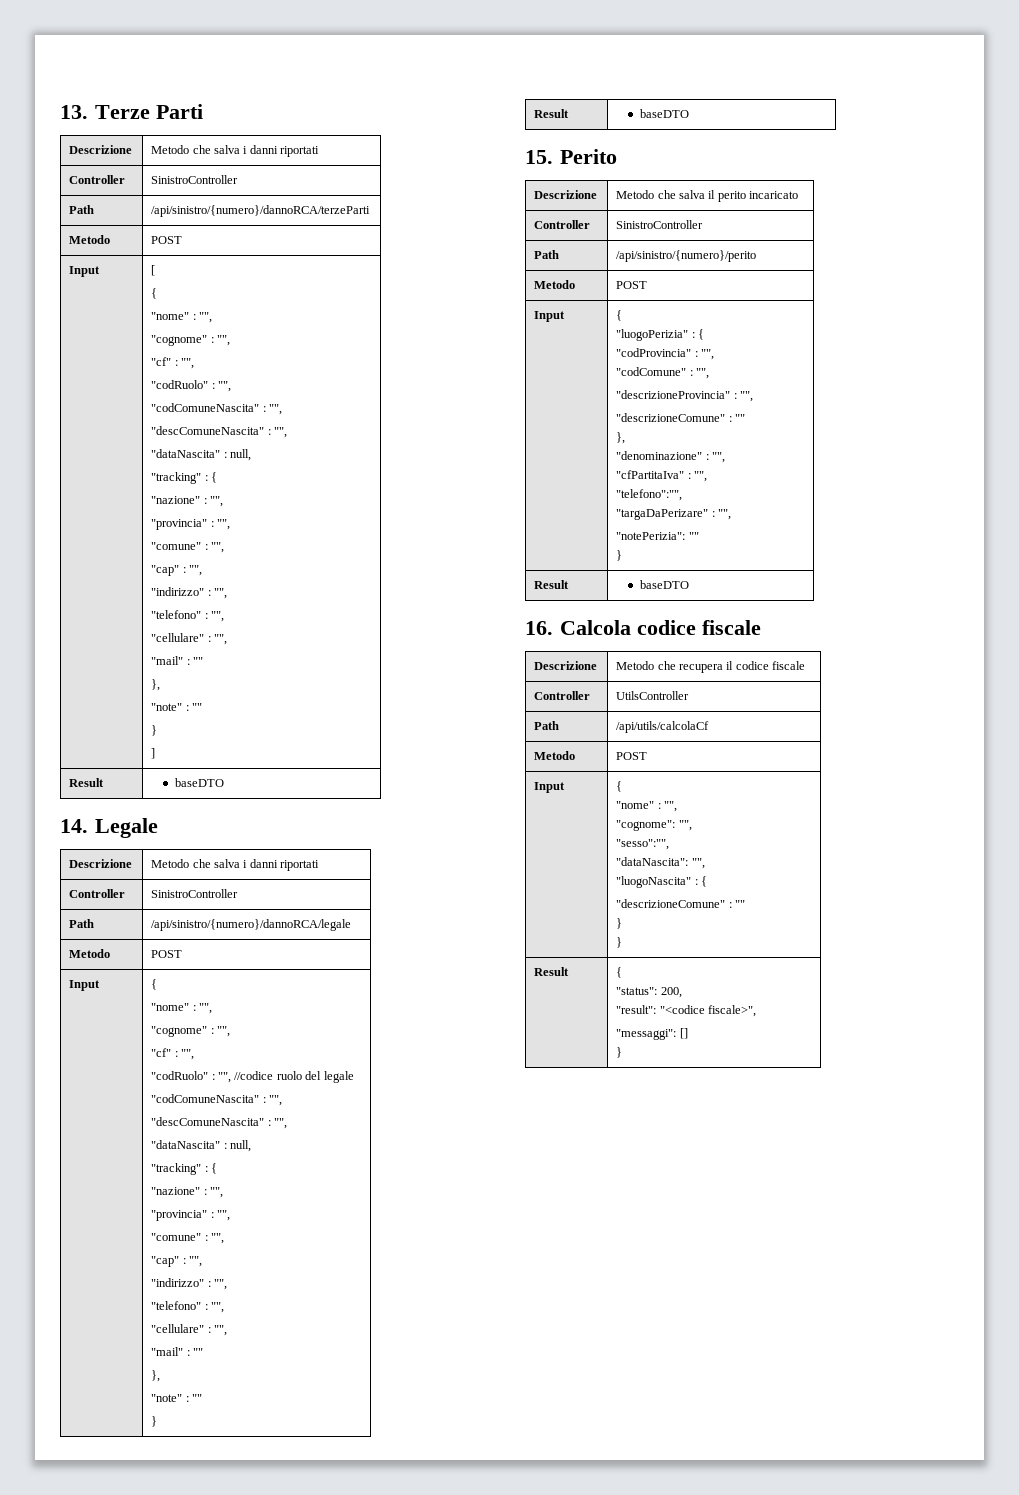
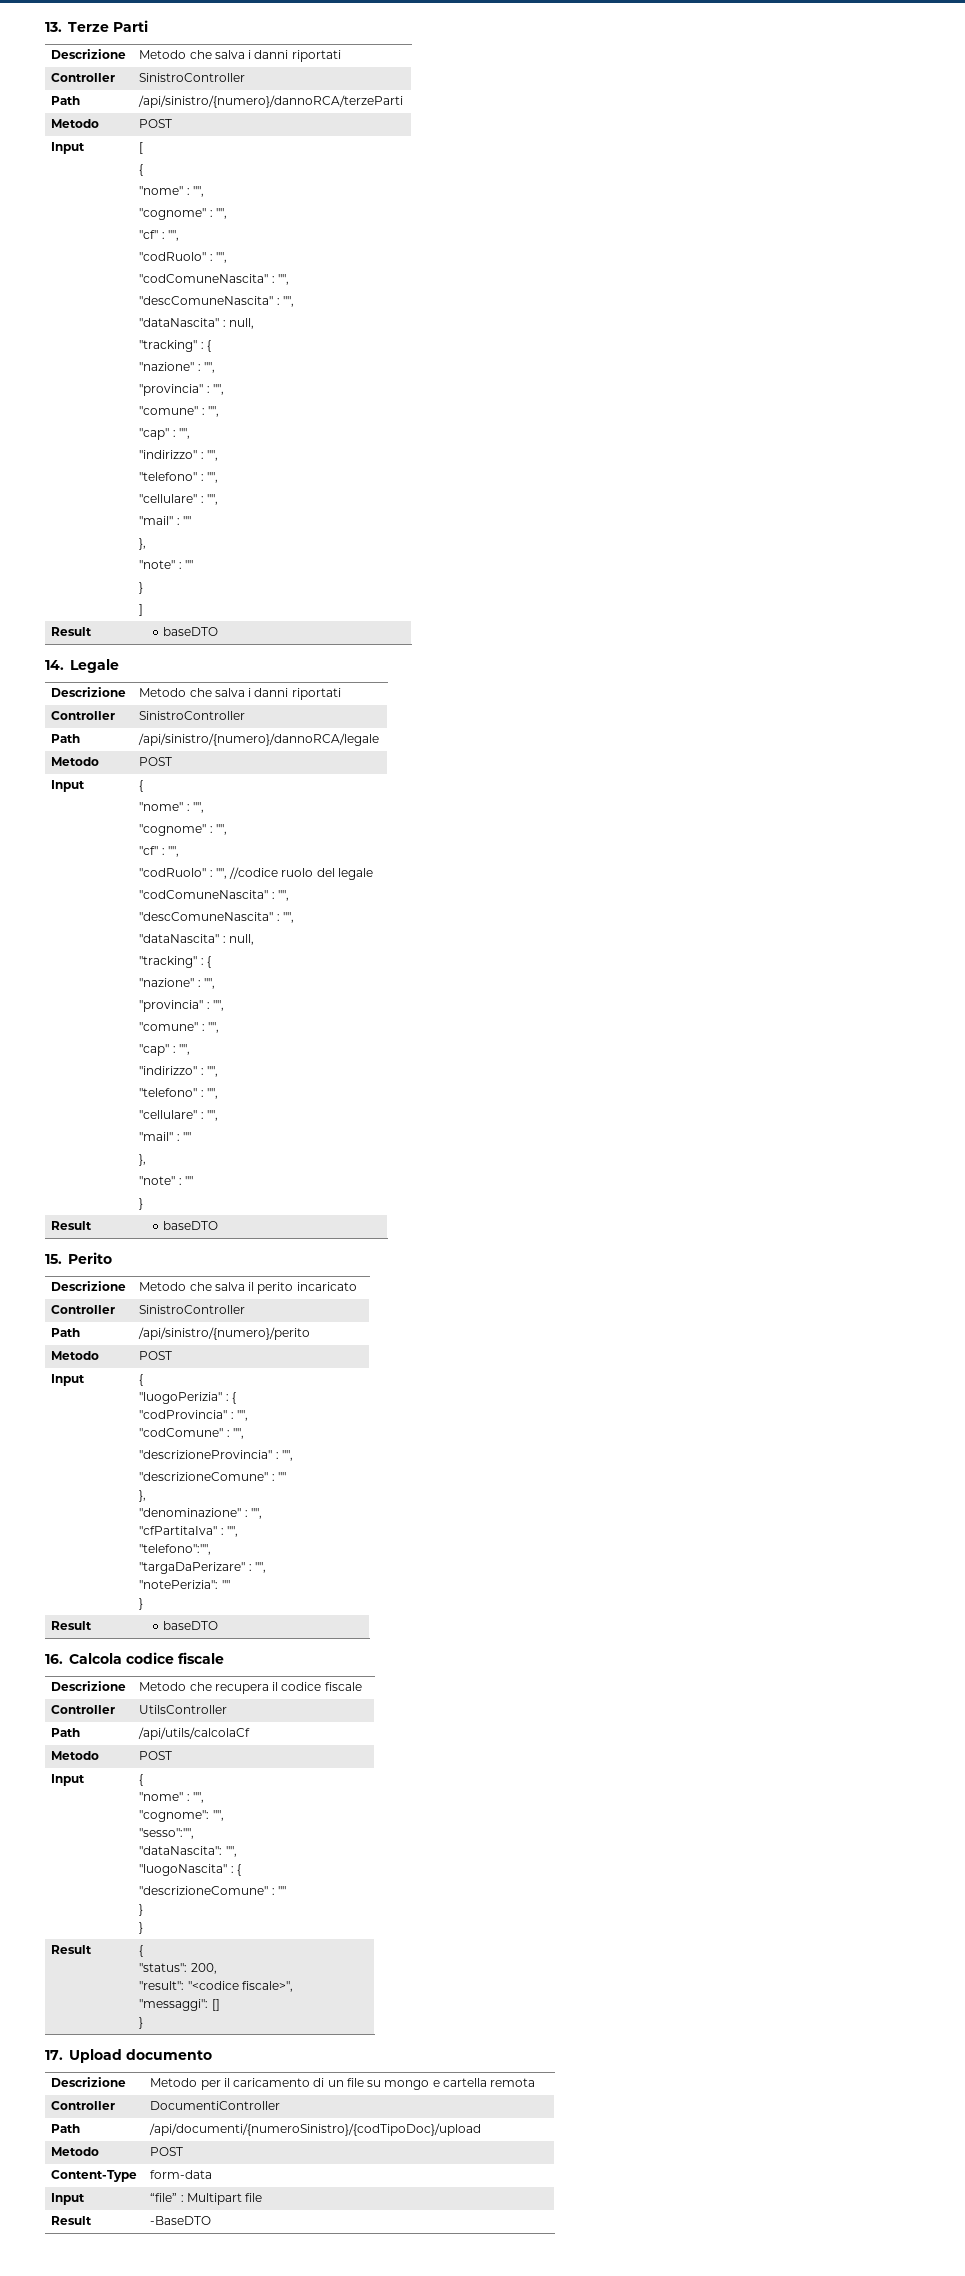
+ 17. Upload documento
+ Descrizione | Metodo per il caricamento di un file su mongo e cartella remota
+ Controller | DocumentiController
+ Path | /api/documenti/{numeroSinistro}/{codTipoDoc}/upload
+ Metodo | POST
+ Content-Type | form-data
+ Input | “file” : Multipart file
+ Result | -BaseDTO

